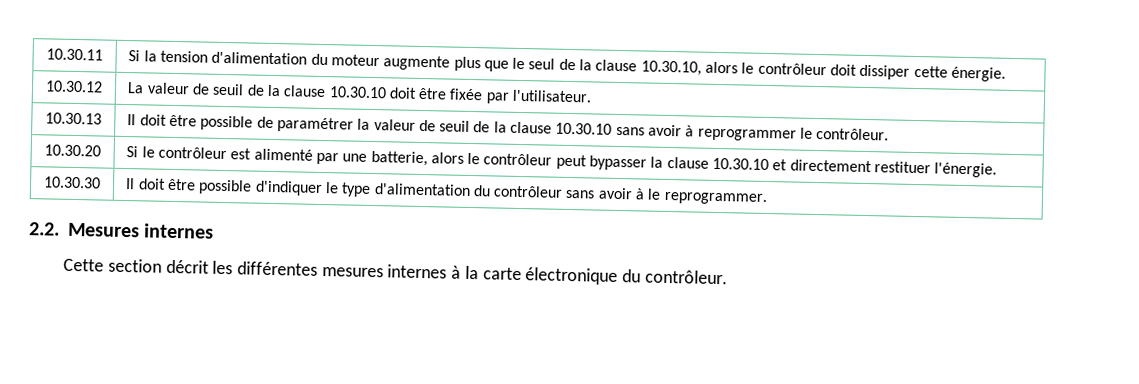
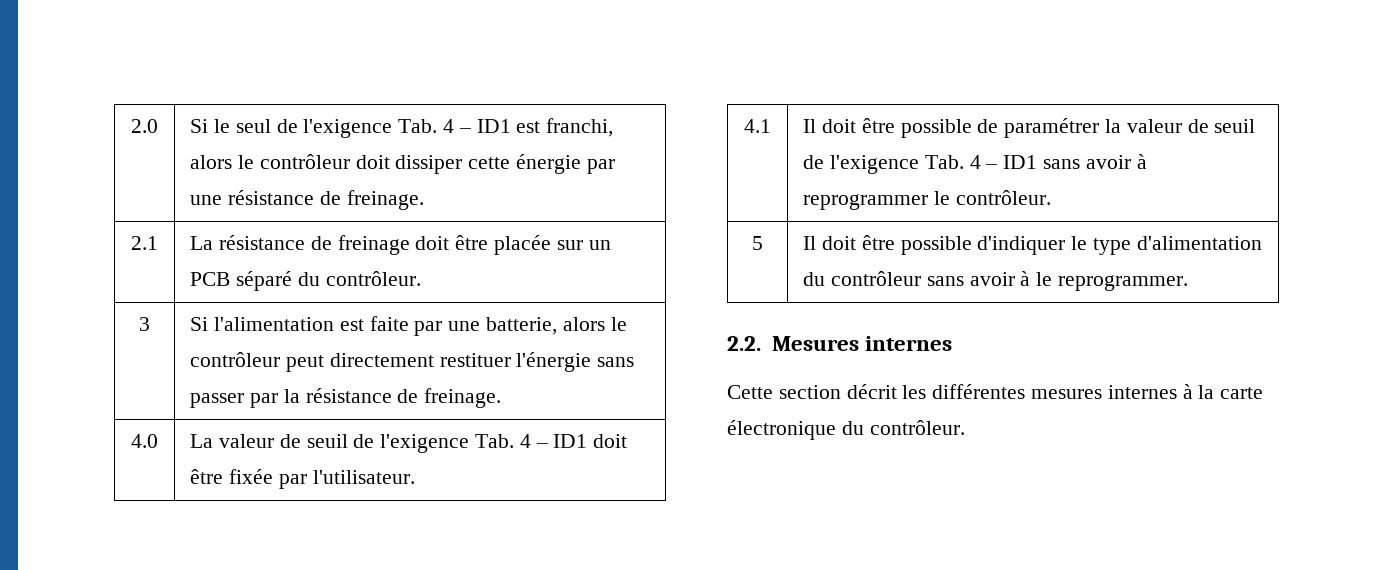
- 10.30.11 | Si la tension d'alimentation du moteur augmente plus que le seul de la clause 10.30.10, alors le contrôleur doit dissiper cette énergie.
- 10.30.12 | La valeur de seuil de la clause 10.30.10 doit être fixée par l'utilisateur.
+ 2.0 | Si le seul de l'exigence Tab. 4 – ID1 est franchi, alors le contrôleur doit dissiper cette énergie par une résistance de freinage.
+ 2.1 | La résistance de freinage doit être placée sur un PCB séparé du contrôleur.
+ 3 | Si l'alimentation est faite par une batterie, alors le contrôleur peut directement restituer l'énergie sans passer par la résistance de freinage.
+ 4.0 | La valeur de seuil de l'exigence Tab. 4 – ID1 doit être fixée par l'utilisateur.
- 10.30.13 | Il doit être possible de paramétrer la valeur de seuil de la clause 10.30.10 sans avoir à reprogrammer le contrôleur.
+ 4.1 | Il doit être possible de paramétrer la valeur de seuil de l'exigence Tab. 4 – ID1 sans avoir à reprogrammer le contrôleur.
- 10.30.20 | Si le contrôleur est alimenté par une batterie, alors le contrôleur peut bypasser la clause 10.30.10 et directement restituer l'énergie.
- 10.30.30 | Il doit être possible d'indiquer le type d'alimentation du contrôleur sans avoir à le reprogrammer.
+ 5 | Il doit être possible d'indiquer le type d'alimentation du contrôleur sans avoir à le reprogrammer.

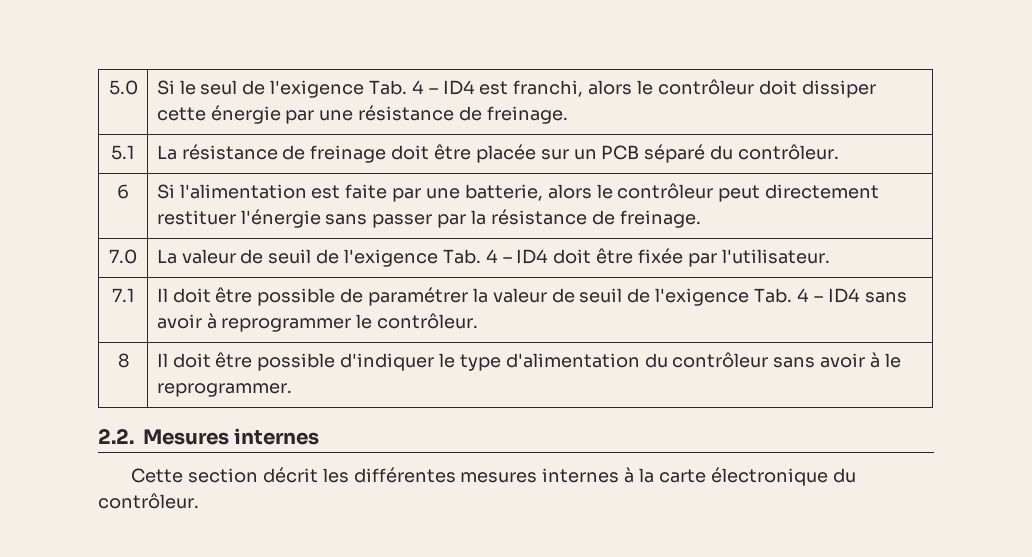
- 2.0 | Si le seul de l'exigence Tab. 4 – ID1 est franchi, alors le contrôleur doit dissiper cette énergie par une résistance de freinage.
+ 5.0 | Si le seul de l'exigence Tab. 4 – ID4 est franchi, alors le contrôleur doit dissiper cette énergie par une résistance de freinage.
- 2.1 | La résistance de freinage doit être placée sur un PCB séparé du contrôleur.
+ 5.1 | La résistance de freinage doit être placée sur un PCB séparé du contrôleur.
- 3 | Si l'alimentation est faite par une batterie, alors le contrôleur peut directement restituer l'énergie sans passer par la résistance de freinage.
+ 6 | Si l'alimentation est faite par une batterie, alors le contrôleur peut directement restituer l'énergie sans passer par la résistance de freinage.
- 4.0 | La valeur de seuil de l'exigence Tab. 4 – ID1 doit être fixée par l'utilisateur.
+ 7.0 | La valeur de seuil de l'exigence Tab. 4 – ID4 doit être fixée par l'utilisateur.
- 4.1 | Il doit être possible de paramétrer la valeur de seuil de l'exigence Tab. 4 – ID1 sans avoir à reprogrammer le contrôleur.
+ 7.1 | Il doit être possible de paramétrer la valeur de seuil de l'exigence Tab. 4 – ID4 sans avoir à reprogrammer le contrôleur.
- 5 | Il doit être possible d'indiquer le type d'alimentation du contrôleur sans avoir à le reprogrammer.
+ 8 | Il doit être possible d'indiquer le type d'alimentation du contrôleur sans avoir à le reprogrammer.

